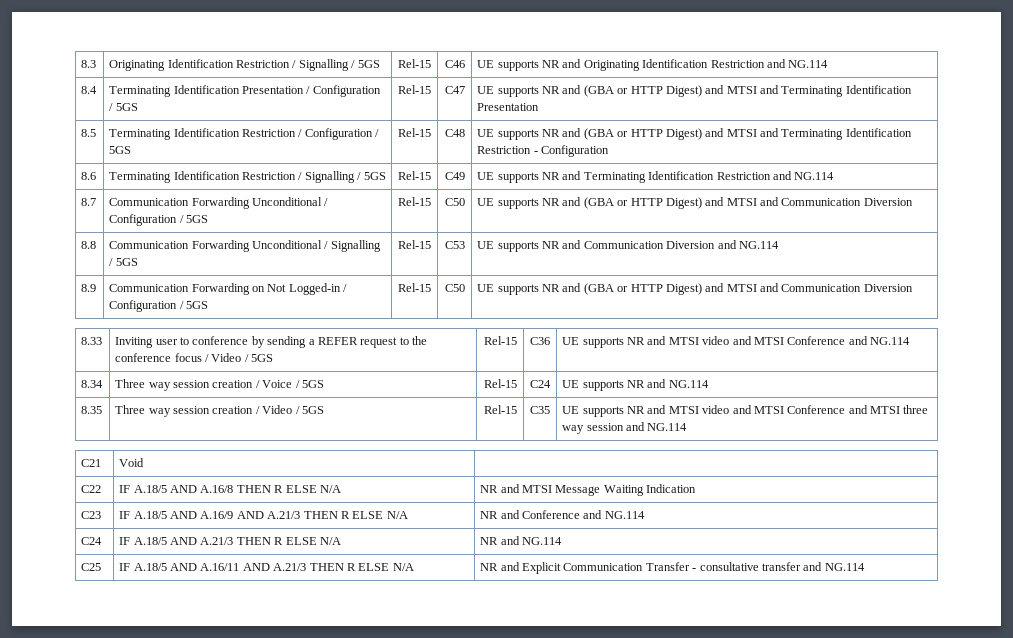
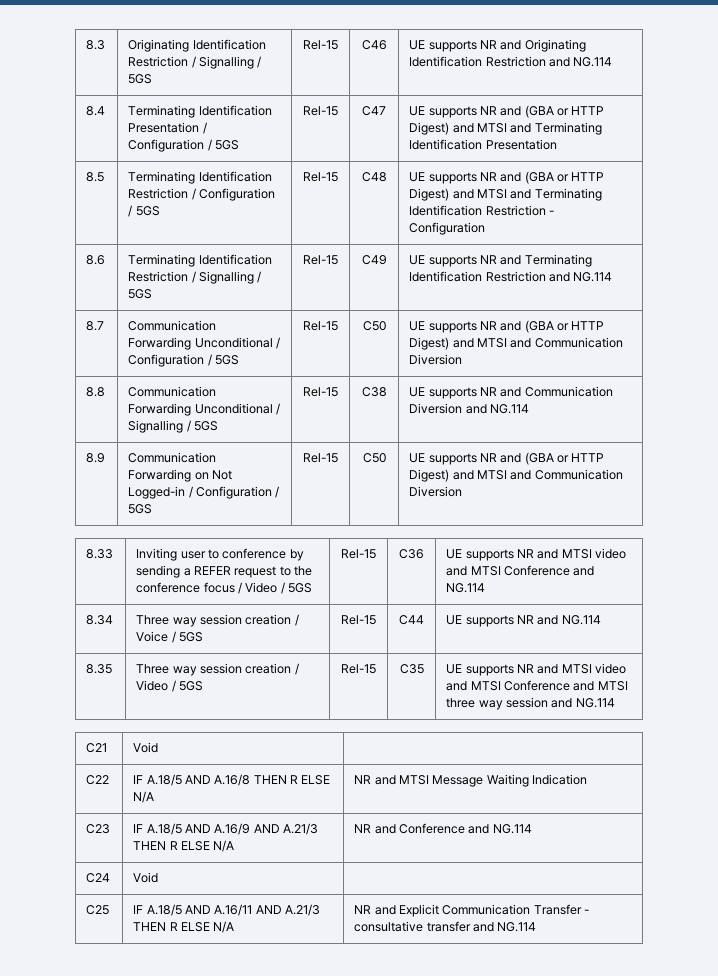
- 8.8 | Communication Forwarding Unconditional / Signalling / 5GS | Rel-15 | C53 | UE supports NR and Communication Diversion and NG.114
+ 8.8 | Communication Forwarding Unconditional / Signalling / 5GS | Rel-15 | C38 | UE supports NR and Communication Diversion and NG.114
- 8.34 | Three way session creation / Voice / 5GS | Rel-15 | C24 | UE supports NR and NG.114
+ 8.34 | Three way session creation / Voice / 5GS | Rel-15 | C44 | UE supports NR and NG.114
- C24 | IF A.18/5 AND A.21/3 THEN R ELSE N/A | NR and NG.114
+ C24 | Void |

